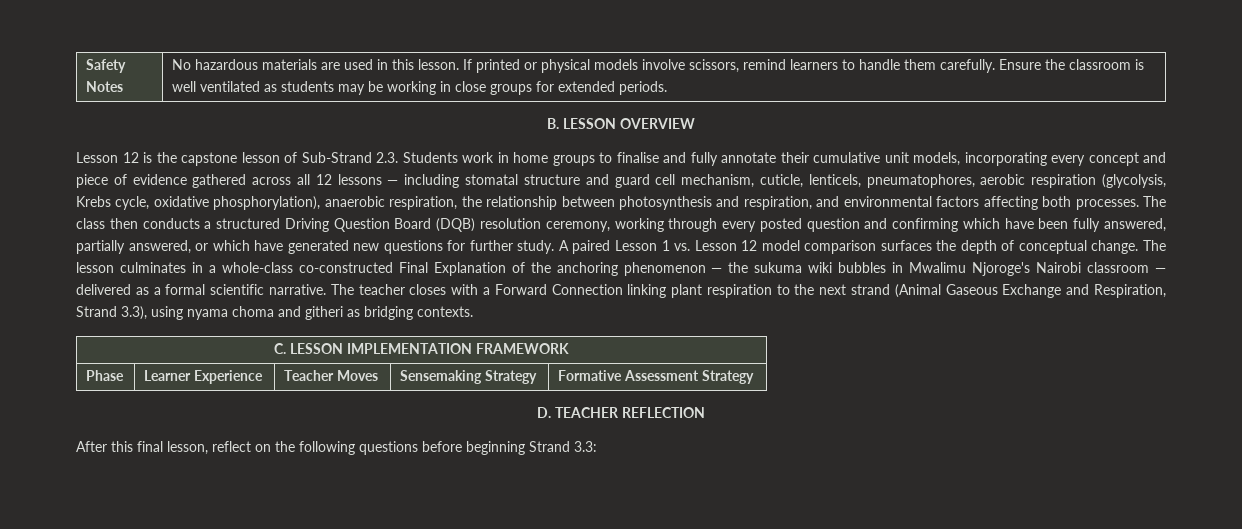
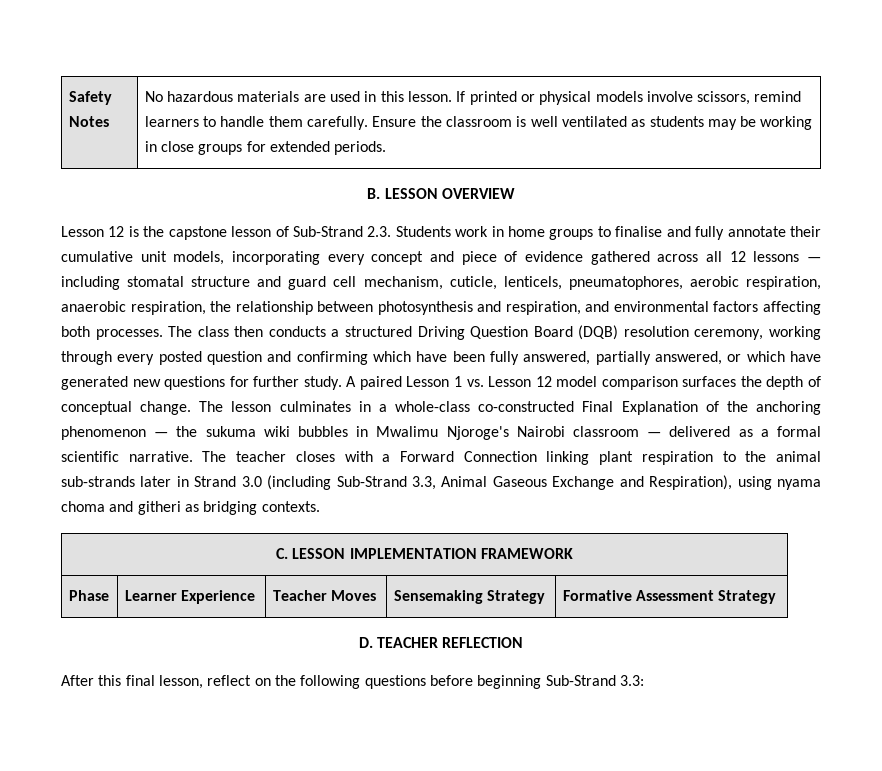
- Lesson 12 is the capstone lesson of Sub-Strand 2.3. Students work in home groups to finalise and fully annotate their cumulative unit models, incorporating every concept and piece of evidence gathered across all 12 lessons — including stomatal structure and guard cell mechanism, cuticle, lenticels, pneumatophores, aerobic respiration (glycolysis, Krebs cycle, oxidative phosphorylation), anaerobic respiration, the relationship between photosynthesis and respiration, and environmental factors affecting both processes.
+ Lesson 12 is the capstone lesson of Sub-Strand 2.3. Students work in home groups to finalise and fully annotate their cumulative unit models, incorporating every concept and piece of evidence gathered across all 12 lessons — including stomatal structure and guard cell mechanism, cuticle, lenticels, pneumatophores, aerobic respiration, anaerobic respiration, the relationship between photosynthesis and respiration, and environmental factors affecting both processes.
- The teacher closes with a Forward Connection linking plant respiration to the next strand (Animal Gaseous Exchange and Respiration, Strand 3.3), using nyama choma and githeri as bridging contexts.
+ The teacher closes with a Forward Connection linking plant respiration to the animal sub-strands later in Strand 3.0 (including Sub-Strand 3.3, Animal Gaseous Exchange and Respiration), using nyama choma and githeri as bridging contexts.
- After this final lesson, reflect on the following questions before beginning Strand 3.3:
+ After this final lesson, reflect on the following questions before beginning Sub-Strand 3.3:

